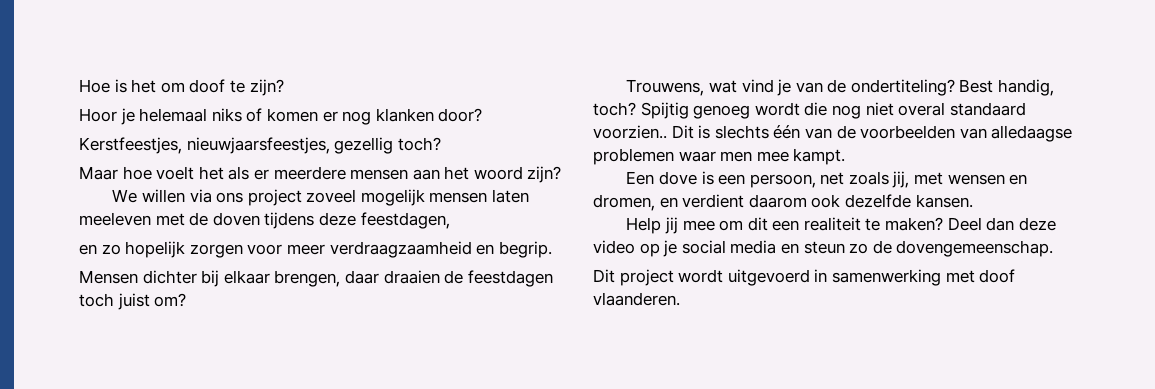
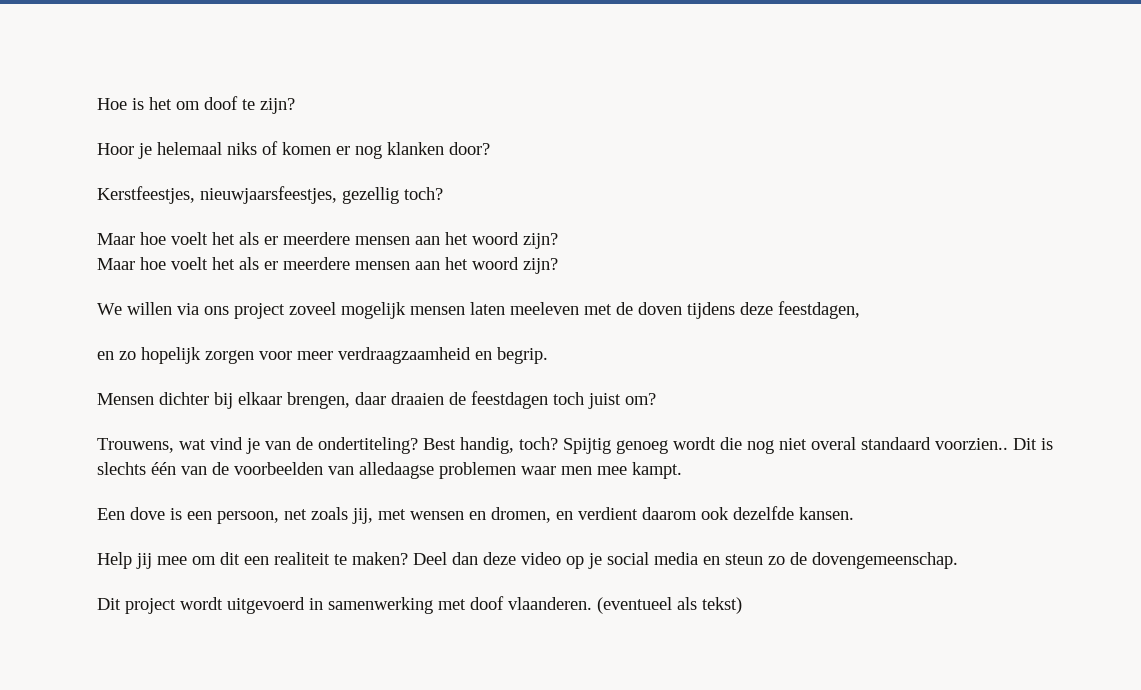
  Kerstfeestjes, nieuwjaarsfeestjes, gezellig toch?
+ Maar hoe voelt het als er meerdere mensen aan het woord zijn?
+ (eventueel als tekst)

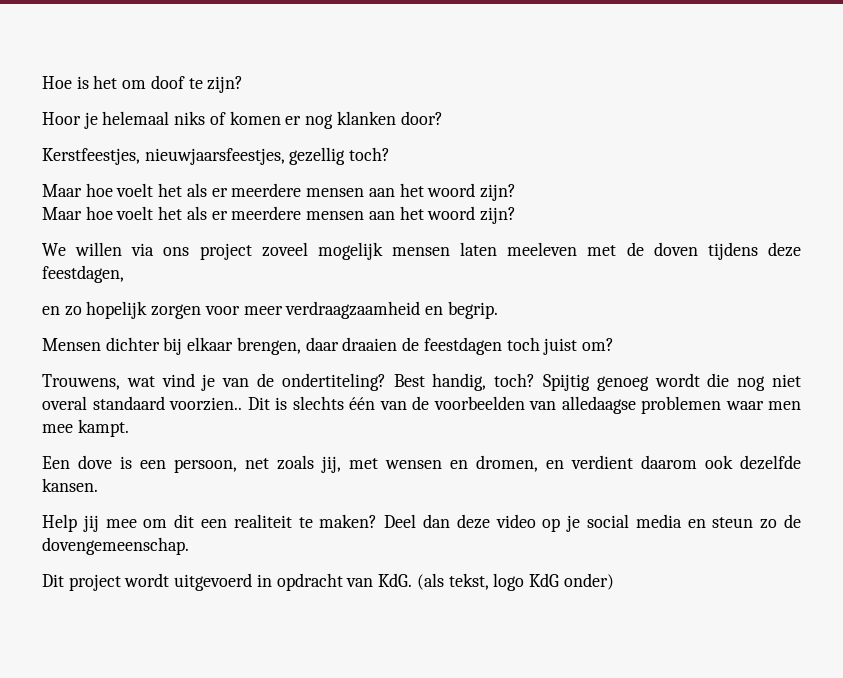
- Dit project wordt uitgevoerd in samenwerking met doof vlaanderen. (eventueel als tekst)
+ Dit project wordt uitgevoerd in opdracht van KdG. (als tekst, logo KdG onder)

